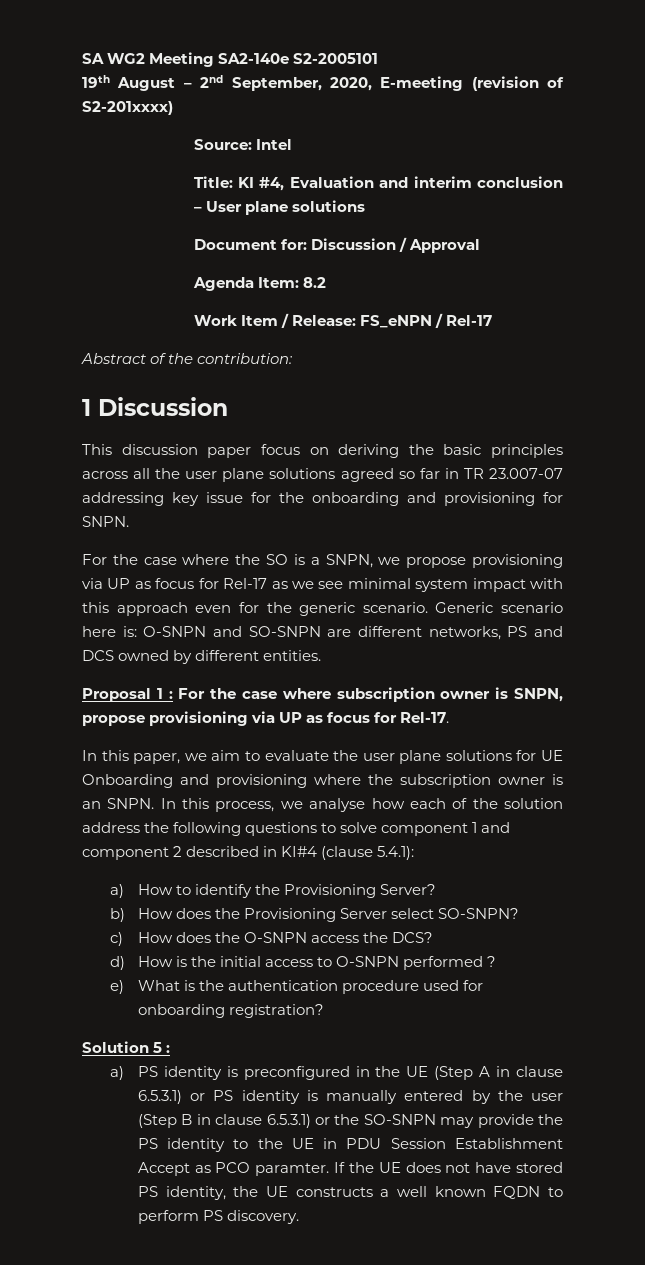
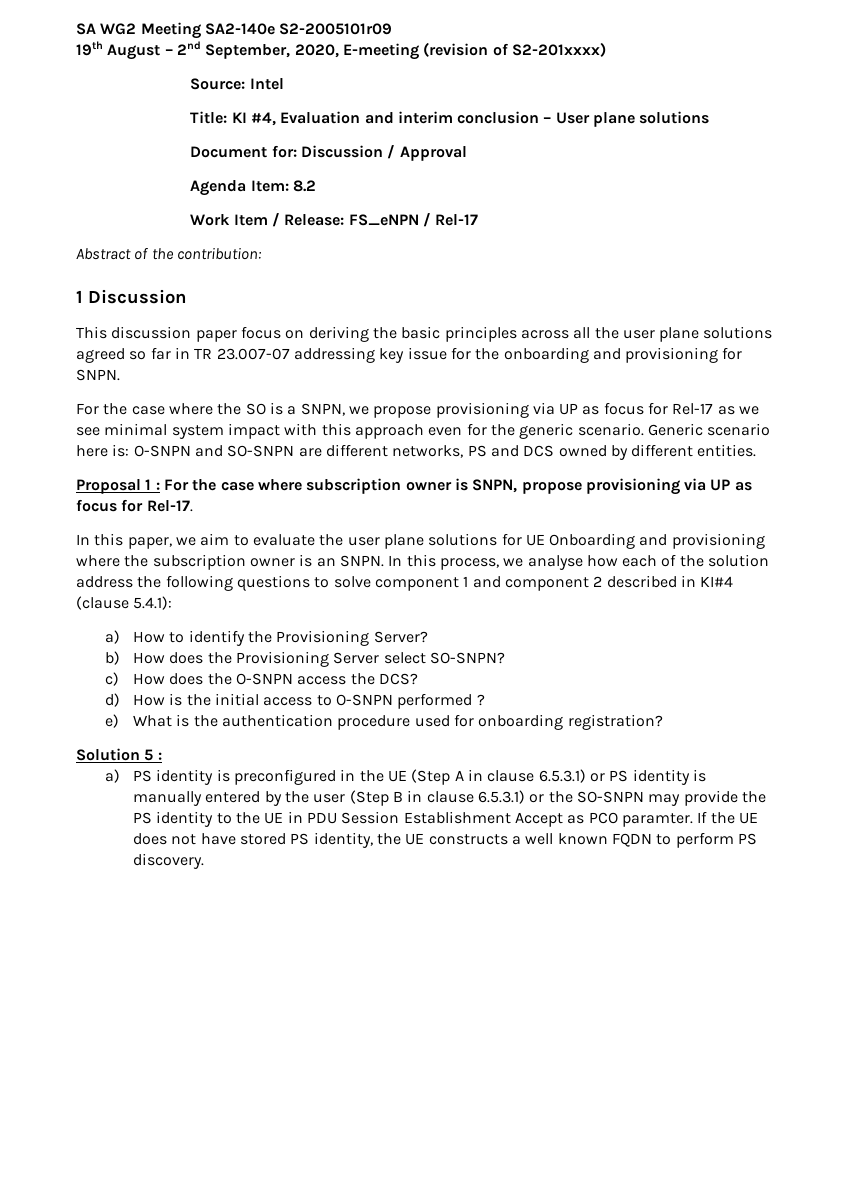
- SA WG2 Meeting SA2-140e S2-2005101
+ SA WG2 Meeting SA2-140e S2-2005101r09

